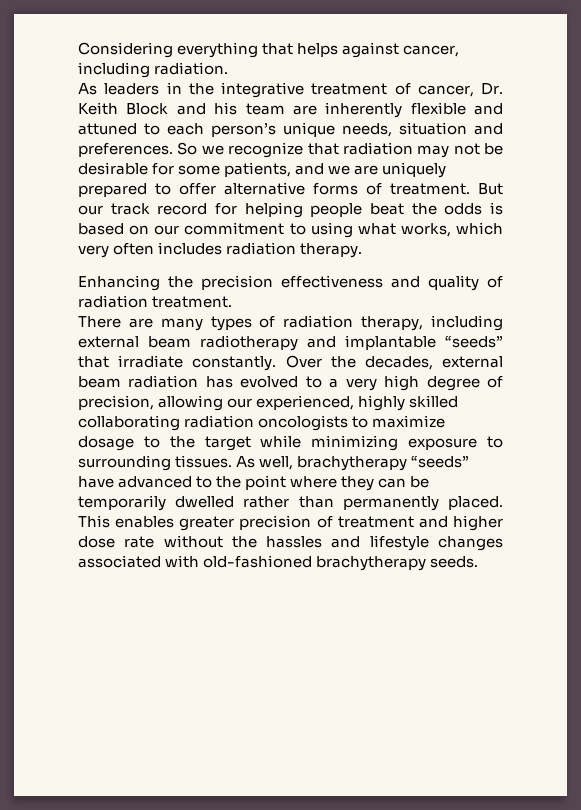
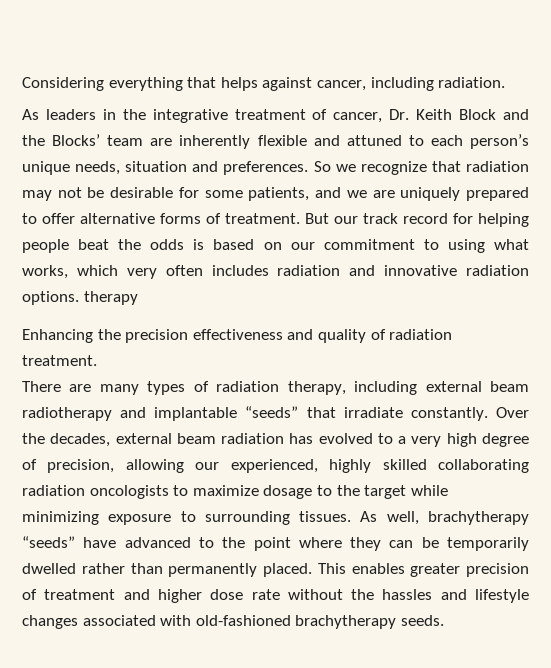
- As leaders in the integrative treatment of cancer, Dr. Keith Block and his team are inherently flexible and attuned to each person’s unique needs, situation and preferences.
+ As leaders in the integrative treatment of cancer, Dr. Keith Block and the Blocks’ team are inherently flexible and attuned to each person’s unique needs, situation and preferences.
- But our track record for helping people beat the odds is based on our commitment to using what works, which very often includes radiation therapy.
+ But our track record for helping people beat the odds is based on our commitment to using what works, which very often includes radiation and innovative radiation options. therapy

